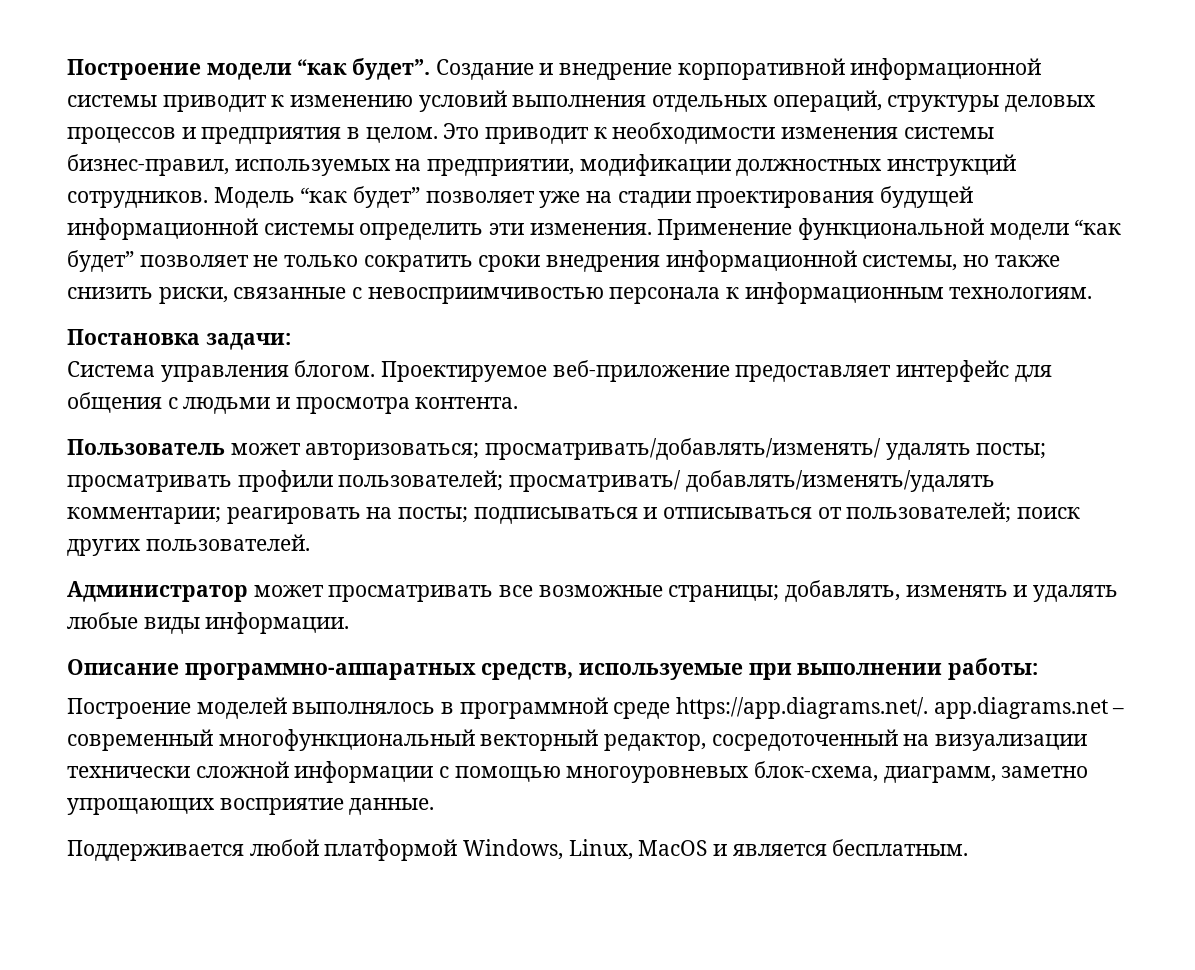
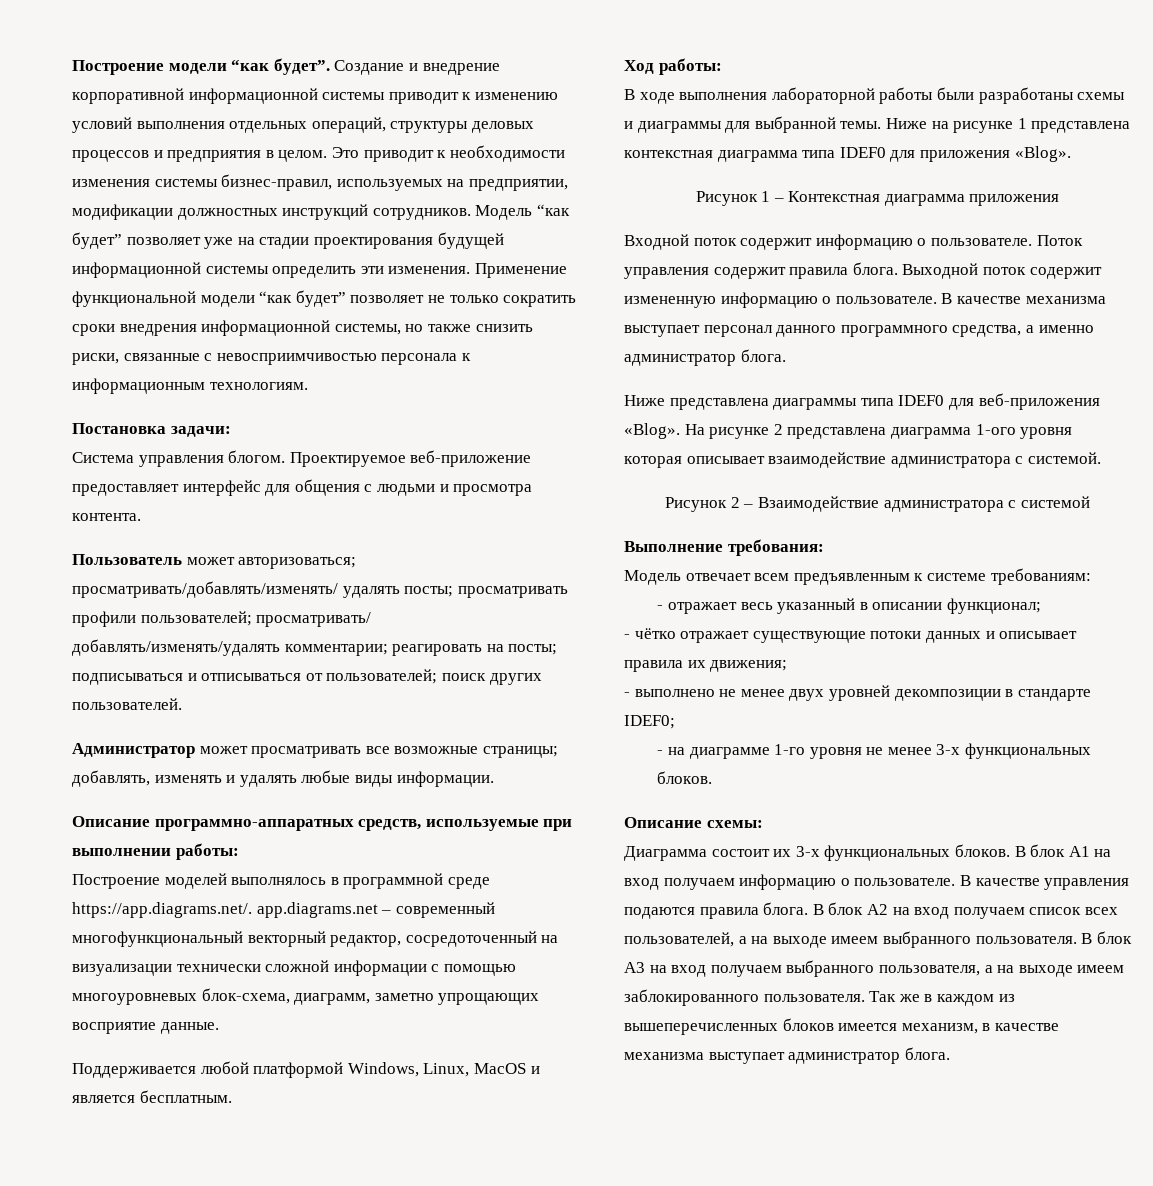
+ Ход работы:
+ В ходе выполнения лабораторной работы были разработаны схемы и диаграммы для выбранной темы. Ниже на рисунке 1 представлена контекстная диаграмма типа IDEF0 для приложения «Blog».
+ Рисунок 1 – Контекстная диаграмма приложения
+ Входной поток содержит информацию о пользователе. Поток управления содержит правила блога. Выходной поток содержит измененную информацию о пользователе. В качестве механизма выступает персонал данного программного средства, а именно администратор блога.
+ Ниже представлена диаграммы типа IDEF0 для веб-приложения «Blog». На рисунке 2 представлена диаграмма 1-ого уровня которая описывает взаимодействие администратора с системой.
+ Рисунок 2 – Взаимодействие администратора с системой
+ Выполнение требования:
+ Модель отвечает всем предъявленным к системе требованиям:
+ - отражает весь указанный в описании функционал;
+ - чётко отражает существующие потоки данных и описывает правила их движения;
+ - выполнено не менее двух уровней декомпозиции в стандарте IDEF0;
+ - на диаграмме 1-го уровня не менее 3-х функциональных блоков.
+ Описание схемы:
+ Диаграмма состоит их 3-х функциональных блоков. В блок А1 на вход получаем информацию о пользователе. В качестве управления подаются правила блога. В блок А2 на вход получаем список всех пользователей, а на выходе имеем выбранного пользователя. В блок А3 на вход получаем выбранного пользователя, а на выходе имеем заблокированного пользователя. Так же в каждом из вышеперечисленных блоков имеется механизм, в качестве механизма выступает администратор блога.

